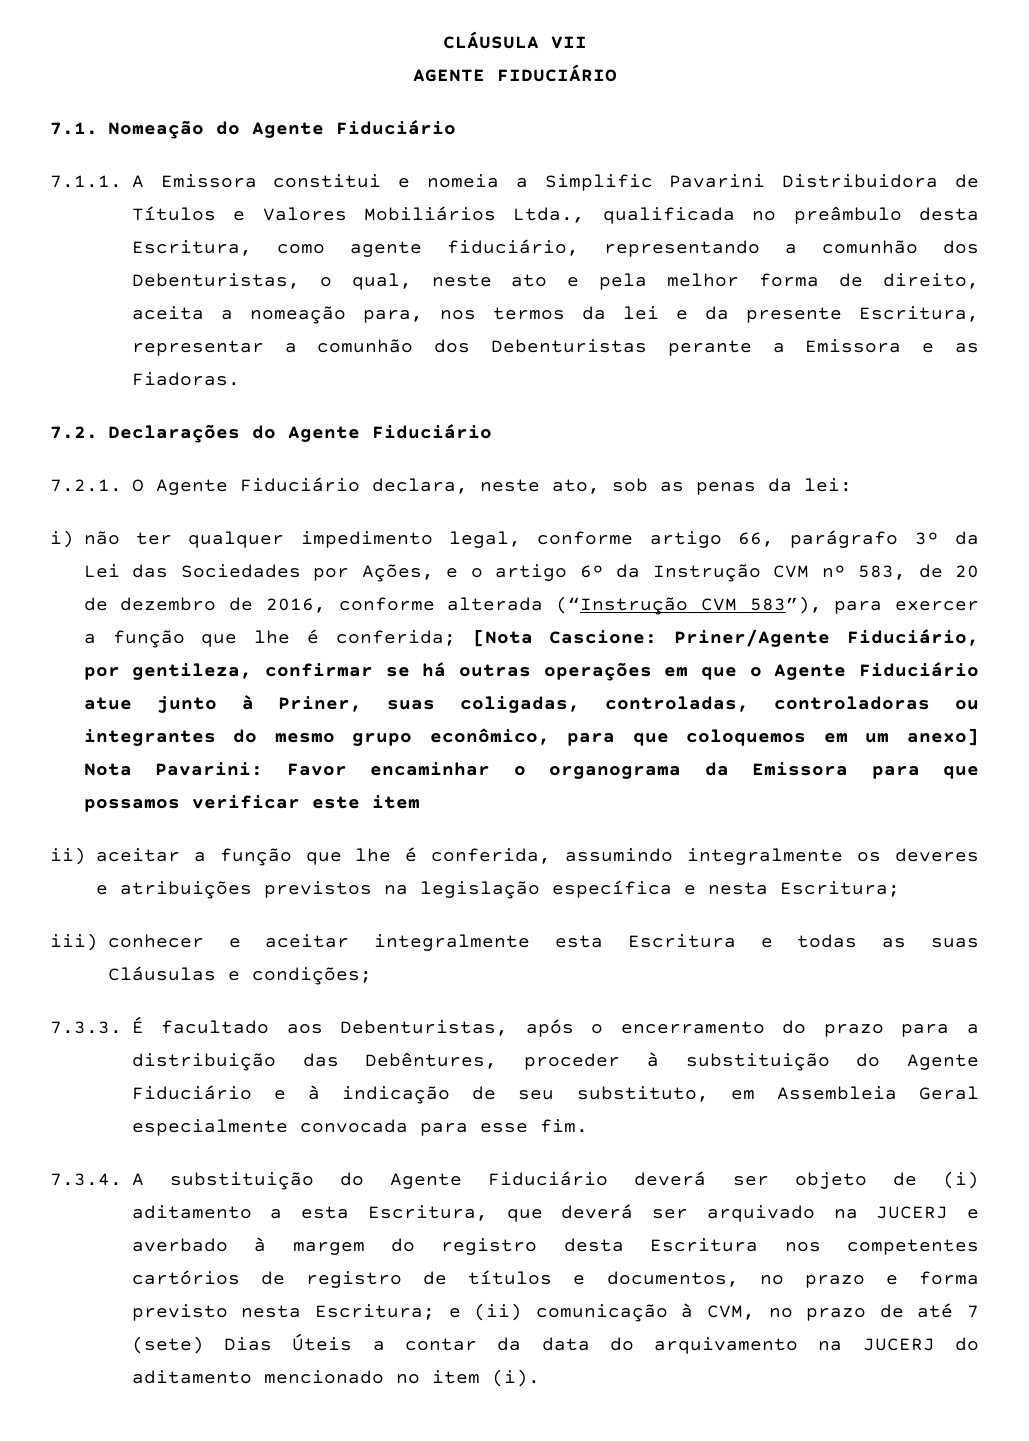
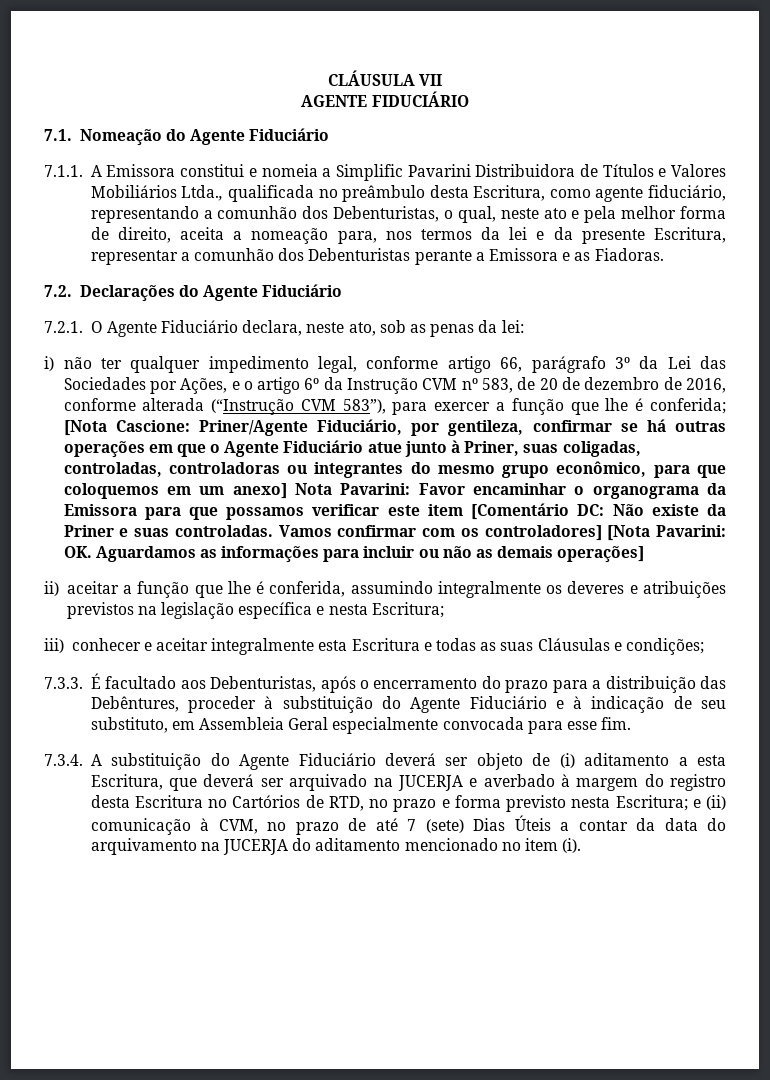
- Favor encaminhar o organograma da Emissora para que possamos verificar este item
+ Favor encaminhar o organograma da Emissora para que possamos verificar este item [Comentário DC: Não existe da Priner e suas controladas. Vamos confirmar com os controladores] [Nota Pavarini: OK. Aguardamos as informações para incluir ou não as demais operações]
- 7.3.4. A substituição do Agente Fiduciário deverá ser objeto de (i) aditamento a esta Escritura, que deverá ser arquivado na JUCERJ e averbado à margem do registro desta Escritura nos competentes cartórios de registro de títulos e documentos, no prazo e forma previsto nesta Escritura;
+ 7.3.4. A substituição do Agente Fiduciário deverá ser objeto de (i) aditamento a esta Escritura, que deverá ser arquivado na JUCERJA e averbado à margem do registro desta Escritura no Cartórios de RTD, no prazo e forma previsto nesta Escritura;
- e (ii) comunicação à CVM, no prazo de até 7 (sete) Dias Úteis a contar da data do arquivamento na JUCERJ do aditamento mencionado no item (i).
+ e (ii) comunicação à CVM, no prazo de até 7 (sete) Dias Úteis a contar da data do arquivamento na JUCERJA do aditamento mencionado no item (i).

